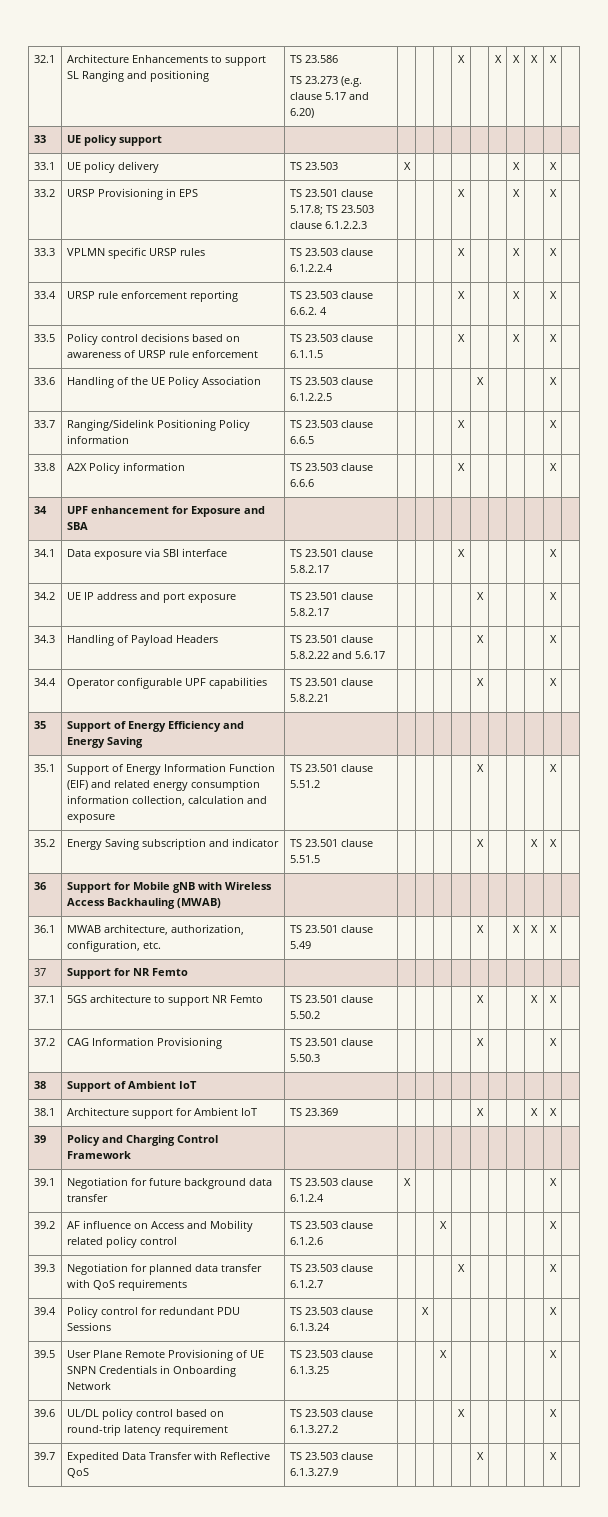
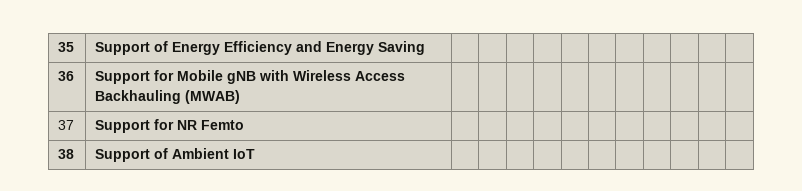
- 32.1 | Architecture Enhancements to support SL Ranging and positioning | TS 23.586
- TS 23.273 (e.g. clause 5.17 and 6.20) | | | | X | | X | X | X | X |
- 33 | UE policy support | | | | | | | | | | |
- 33.1 | UE policy delivery | TS 23.503 | X | | | | | | X | | X |
- 33.2 | URSP Provisioning in EPS | TS 23.501 clause 5.17.8; TS 23.503 clause 6.1.2.2.3 | | | | X | | | X | | X |
- 33.3 | VPLMN specific URSP rules | TS 23.503 clause 6.1.2.2.4 | | | | X | | | X | | X |
- 33.4 | URSP rule enforcement reporting | TS 23.503 clause 6.6.2. 4 | | | | X | | | X | | X |
- 33.5 | Policy control decisions based on awareness of URSP rule enforcement | TS 23.503 clause 6.1.1.5 | | | | X | | | X | | X |
- 33.6 | Handling of the UE Policy Association | TS 23.503 clause 6.1.2.2.5 | | | | | X | | | | X |
- 33.7 | Ranging/Sidelink Positioning Policy information | TS 23.503 clause 6.6.5 | | | | X | | | | | X |
- 33.8 | A2X Policy information | TS 23.503 clause 6.6.6 | | | | X | | | | | X |
- 34 | UPF enhancement for Exposure and SBA | | | | | | | | | | |
- 34.1 | Data exposure via SBI interface | TS 23.501 clause 5.8.2.17 | | | | X | | | | | X |
- 34.2 | UE IP address and port exposure | TS 23.501 clause 5.8.2.17 | | | | | X | | | | X |
- 34.3 | Handling of Payload Headers | TS 23.501 clause 5.8.2.22 and 5.6.17 | | | | | X | | | | X |
- 34.4 | Operator configurable UPF capabilities | TS 23.501 clause 5.8.2.21 | | | | | X | | | | X |
- 35.1 | Support of Energy Information Function (EIF) and related energy consumption information collection, calculation and exposure | TS 23.501 clause 5.51.2 | | | | | X | | | | X |
- 35.2 | Energy Saving subscription and indicator | TS 23.501 clause 5.51.5 | | | | | X | | | X | X |
- 36.1 | MWAB architecture, authorization, configuration, etc. | TS 23.501 clause 5.49 | | | | | X | | X | X | X |
- 37.1 | 5GS architecture to support NR Femto | TS 23.501 clause 5.50.2 | | | | | X | | | X | X |
- 37.2 | CAG Information Provisioning | TS 23.501 clause 5.50.3 | | | | | X | | | | X |
- 38.1 | Architecture support for Ambient IoT | TS 23.369 | | | | | X | | | X | X |
- 39 | Policy and Charging Control Framework | | | | | | | | | | |
- 39.1 | Negotiation for future background data transfer | TS 23.503 clause 6.1.2.4 | X | | | | | | | | X |
- 39.2 | AF influence on Access and Mobility related policy control | TS 23.503 clause 6.1.2.6 | | | X | | | | | | X |
- 39.3 | Negotiation for planned data transfer with QoS requirements | TS 23.503 clause 6.1.2.7 | | | | X | | | | | X |
- 39.4 | Policy control for redundant PDU Sessions | TS 23.503 clause 6.1.3.24 | | X | | | | | | | X |
- 39.5 | User Plane Remote Provisioning of UE SNPN Credentials in Onboarding Network | TS 23.503 clause 6.1.3.25 | | | X | | | | | | X |
- 39.6 | UL/DL policy control based on round-trip latency requirement | TS 23.503 clause 6.1.3.27.2 | | | | X | | | | | X |
- 39.7 | Expedited Data Transfer with Reflective QoS | TS 23.503 clause 6.1.3.27.9 | | | | | X | | | | X |

